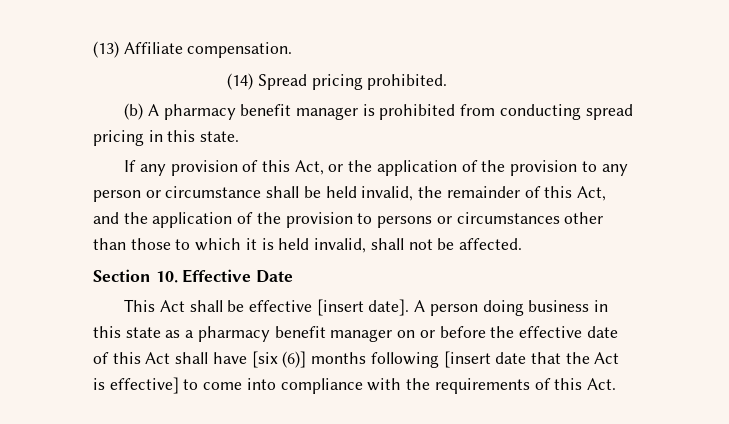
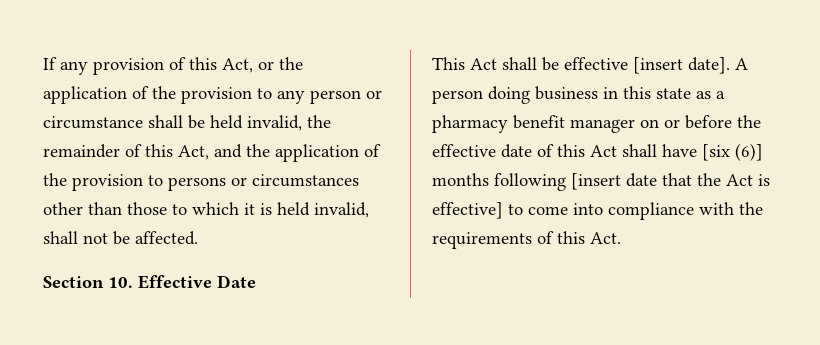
- (13) Affiliate compensation.
- (14) Spread pricing prohibited.
- (b) A pharmacy benefit manager is prohibited from conducting spread pricing in this state.

